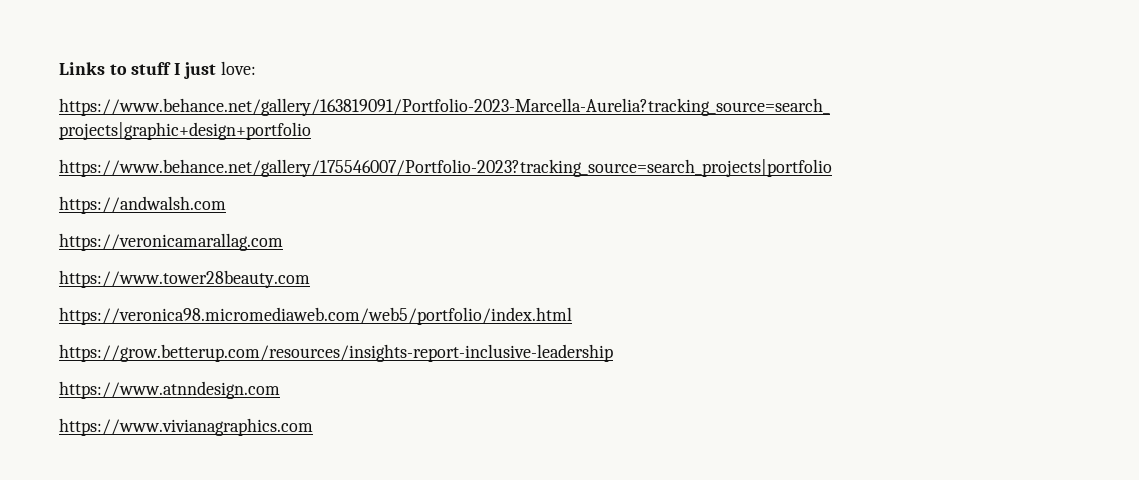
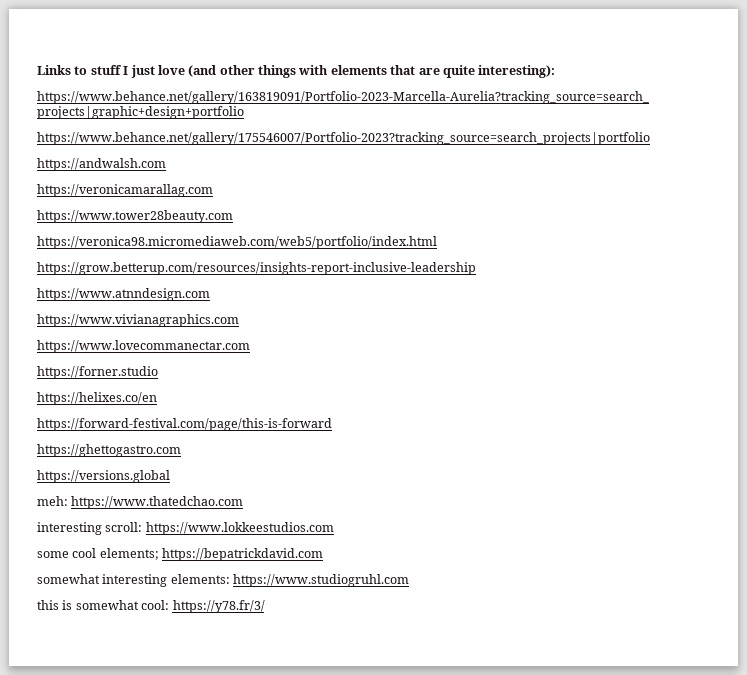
- Links to stuff I just love:
+ Links to stuff I just love (and other things with elements that are quite interesting):
+ https://www.lovecommanectar.com
+ https://forner.studio
+ https://helixes.co/en
+ https://forward-festival.com/page/this-is-forward
+ https://ghettogastro.com
+ https://versions.global
+ meh: https://www.thatedchao.com
+ interesting scroll: https://www.lokkeestudios.com
+ some cool elements; https://bepatrickdavid.com
+ somewhat interesting elements: https://www.studiogruhl.com
+ this is somewhat cool: https://y78.fr/3/

